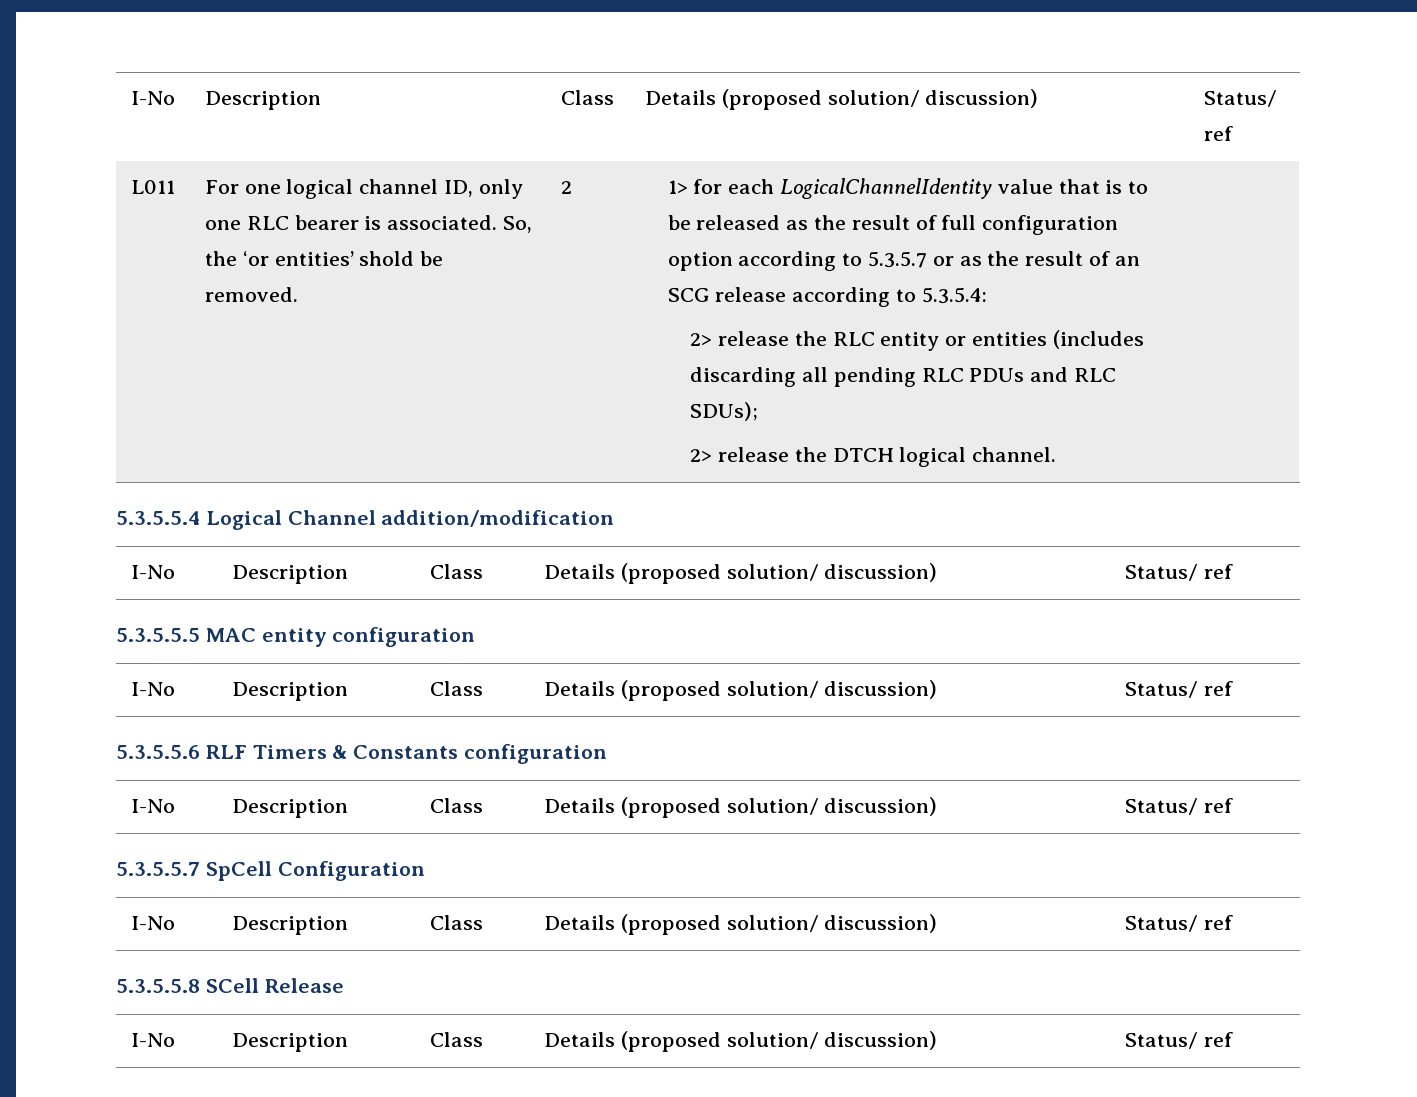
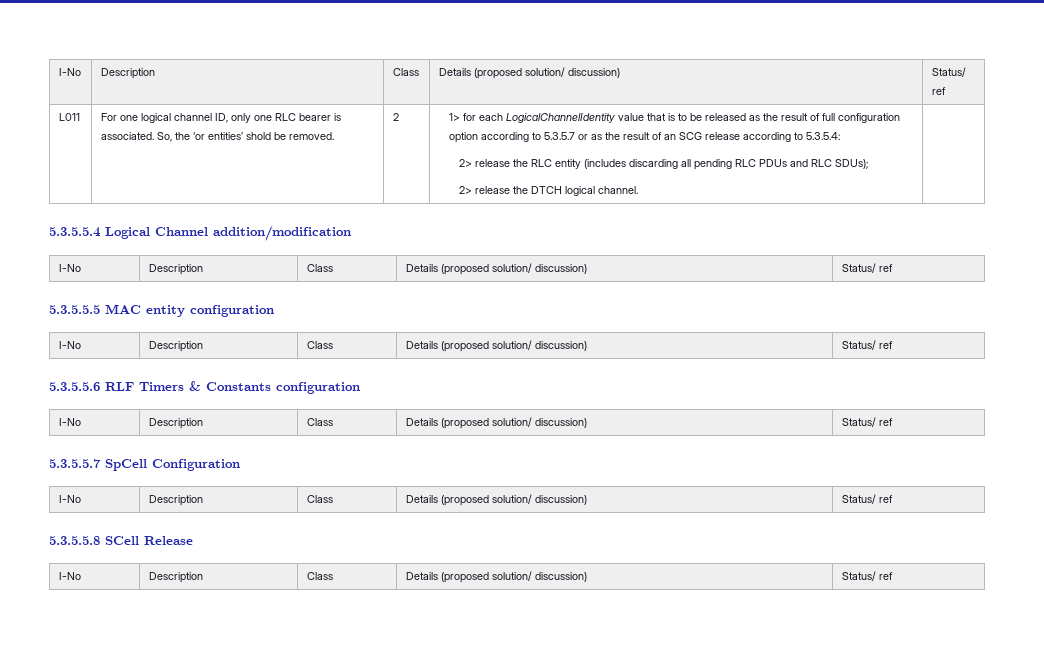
- 2> release the RLC entity or entities (includes discarding all pending RLC PDUs and RLC SDUs);
+ 2> release the RLC entity (includes discarding all pending RLC PDUs and RLC SDUs);

